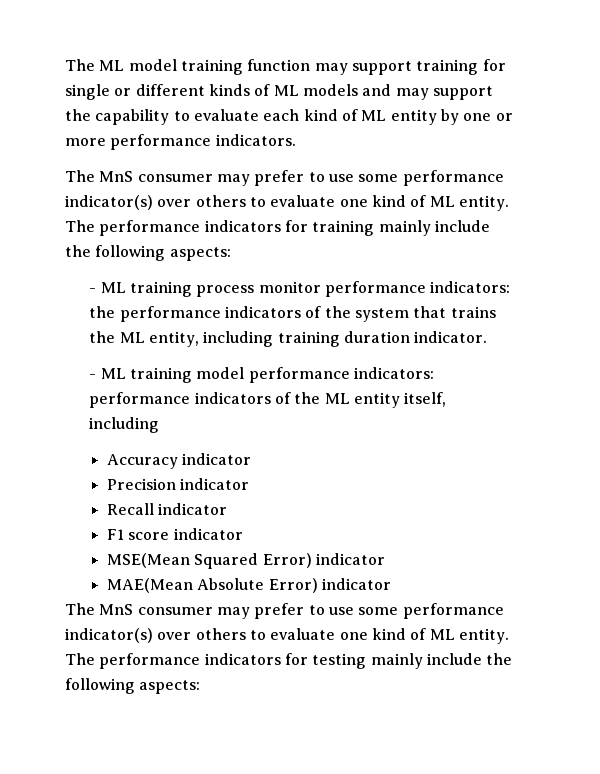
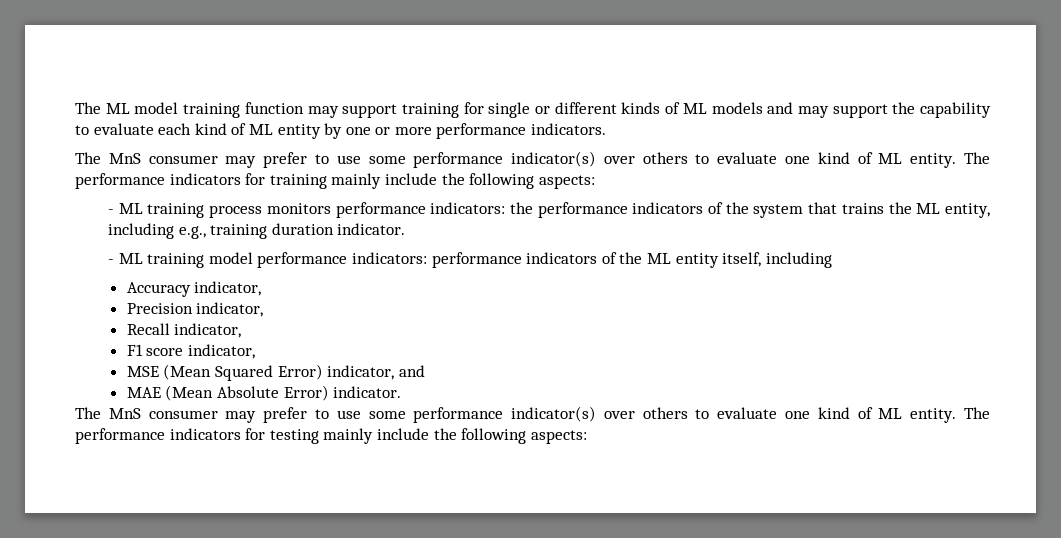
- - ML training process monitor performance indicators: the performance indicators of the system that trains the ML entity, including training duration indicator.
+ - ML training process monitors performance indicators: the performance indicators of the system that trains the ML entity, including e.g., training duration indicator.
- Accuracy indicator
+ Accuracy indicator,
- Precision indicator
+ Precision indicator,
- Recall indicator
+ Recall indicator,
- F1 score indicator
- MSE(Mean Squared Error) indicator
- MAE(Mean Absolute Error) indicator
+ F1 score indicator,
+ MSE (Mean Squared Error) indicator, and
+ MAE (Mean Absolute Error) indicator.

